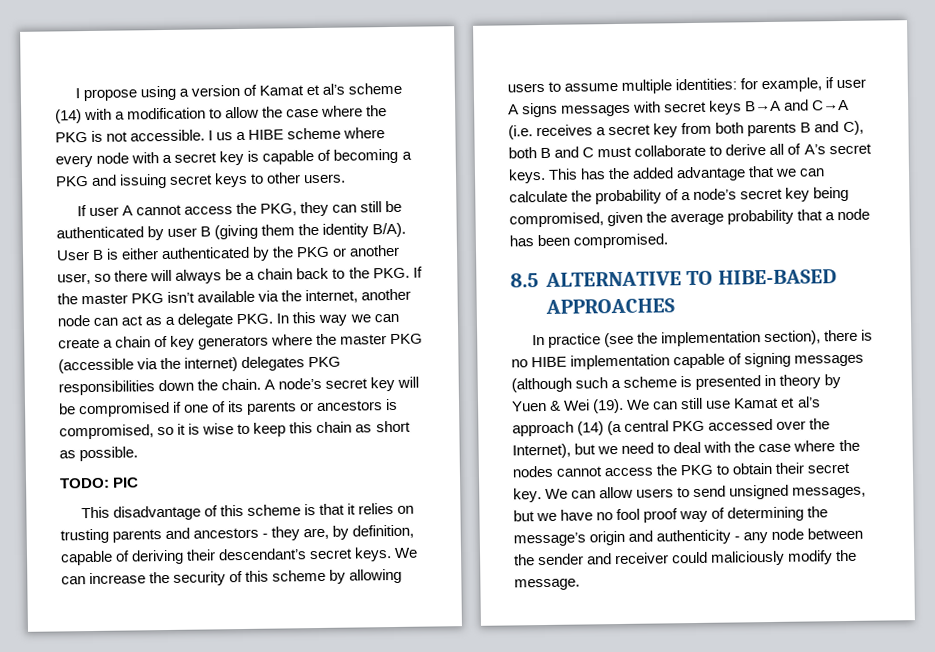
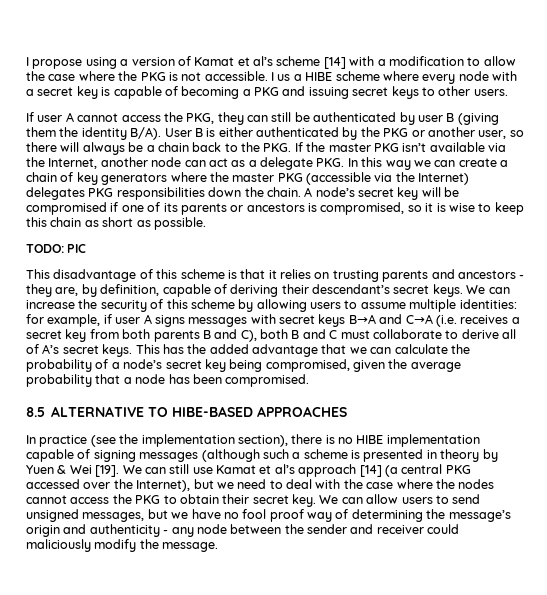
- I propose using a version of Kamat et al’s scheme (14) with a modification to allow the case where the PKG is not accessible.
+ I propose using a version of Kamat et al’s scheme [14] with a modification to allow the case where the PKG is not accessible.
- User B is either authenticated by the PKG or another user, so there will always be a chain back to the PKG. If the master PKG isn’t available via the internet, another node can act as a delegate PKG. In this way we can create a chain of key generators where the master PKG (accessible via the internet) delegates PKG responsibilities down the chain.
+ User B is either authenticated by the PKG or another user, so there will always be a chain back to the PKG. If the master PKG isn’t available via the Internet, another node can act as a delegate PKG. In this way we can create a chain of key generators where the master PKG (accessible via the Internet) delegates PKG responsibilities down the chain.
- In practice (see the implementation section), there is no HIBE implementation capable of signing messages (although such a scheme is presented in theory by Yuen & Wei (19).
+ In practice (see the implementation section), there is no HIBE implementation capable of signing messages (although such a scheme is presented in theory by Yuen & Wei [19].
- We can still use Kamat et al’s approach (14) (a central PKG accessed over the Internet), but we need to deal with the case where the nodes cannot access the PKG to obtain their secret key.
+ We can still use Kamat et al’s approach [14] (a central PKG accessed over the Internet), but we need to deal with the case where the nodes cannot access the PKG to obtain their secret key.

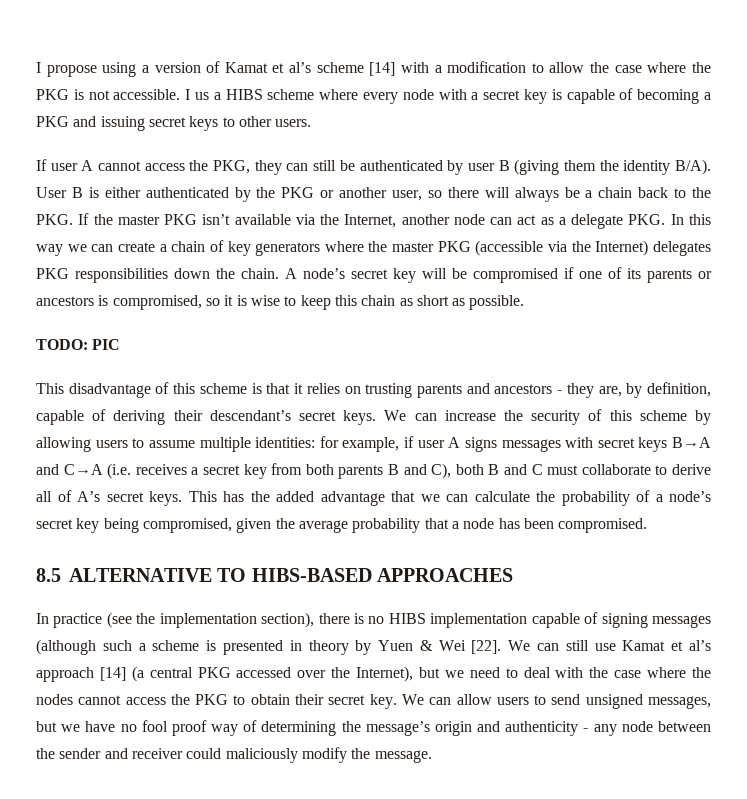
- I us a HIBE scheme where every node with a secret key is capable of becoming a PKG and issuing secret keys to other users.
+ I us a HIBS scheme where every node with a secret key is capable of becoming a PKG and issuing secret keys to other users.
- 8.5 ALTERNATIVE TO HIBE-BASED APPROACHES
+ 8.5 ALTERNATIVE TO HIBS-BASED APPROACHES
- In practice (see the implementation section), there is no HIBE implementation capable of signing messages (although such a scheme is presented in theory by Yuen & Wei [19].
+ In practice (see the implementation section), there is no HIBS implementation capable of signing messages (although such a scheme is presented in theory by Yuen & Wei [22].

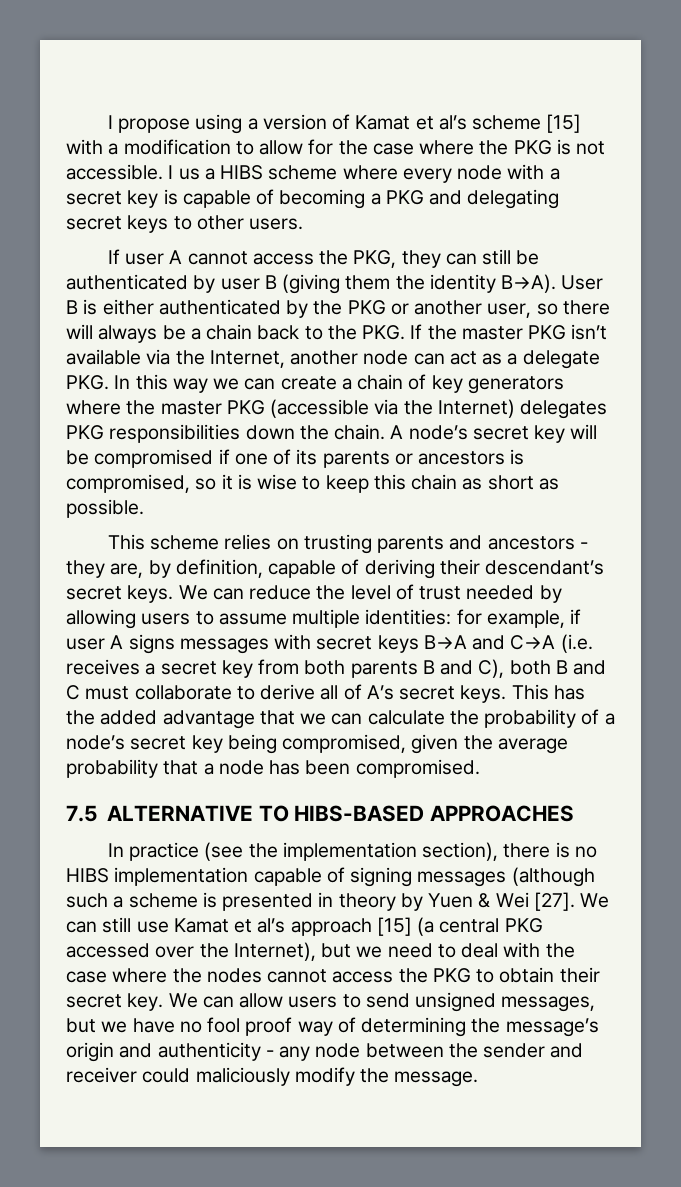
- I propose using a version of Kamat et al’s scheme [14] with a modification to allow the case where the PKG is not accessible.
+ I propose using a version of Kamat et al’s scheme [15] with a modification to allow for the case where the PKG is not accessible.
- I us a HIBS scheme where every node with a secret key is capable of becoming a PKG and issuing secret keys to other users.
+ I us a HIBS scheme where every node with a secret key is capable of becoming a PKG and delegating secret keys to other users.
- If user A cannot access the PKG, they can still be authenticated by user B (giving them the identity B/A).
+ If user A cannot access the PKG, they can still be authenticated by user B (giving them the identity B→A).
- TODO: PIC
- This disadvantage of this scheme is that it relies on trusting parents and ancestors - they are, by definition, capable of deriving their descendant’s secret keys.
+ This scheme relies on trusting parents and ancestors - they are, by definition, capable of deriving their descendant’s secret keys.
- We can increase the security of this scheme by allowing users to assume multiple identities: for example, if user A signs messages with secret keys B→A and C→A (i.e. receives a secret key from both parents B and C), both B and C must collaborate to derive all of A’s secret keys.
+ We can reduce the level of trust needed by allowing users to assume multiple identities: for example, if user A signs messages with secret keys B→A and C→A (i.e. receives a secret key from both parents B and C), both B and C must collaborate to derive all of A’s secret keys.
- 8.5 ALTERNATIVE TO HIBS-BASED APPROACHES
+ 7.5 ALTERNATIVE TO HIBS-BASED APPROACHES
- In practice (see the implementation section), there is no HIBS implementation capable of signing messages (although such a scheme is presented in theory by Yuen & Wei [22].
+ In practice (see the implementation section), there is no HIBS implementation capable of signing messages (although such a scheme is presented in theory by Yuen & Wei [27].
- We can still use Kamat et al’s approach [14] (a central PKG accessed over the Internet), but we need to deal with the case where the nodes cannot access the PKG to obtain their secret key.
+ We can still use Kamat et al’s approach [15] (a central PKG accessed over the Internet), but we need to deal with the case where the nodes cannot access the PKG to obtain their secret key.

